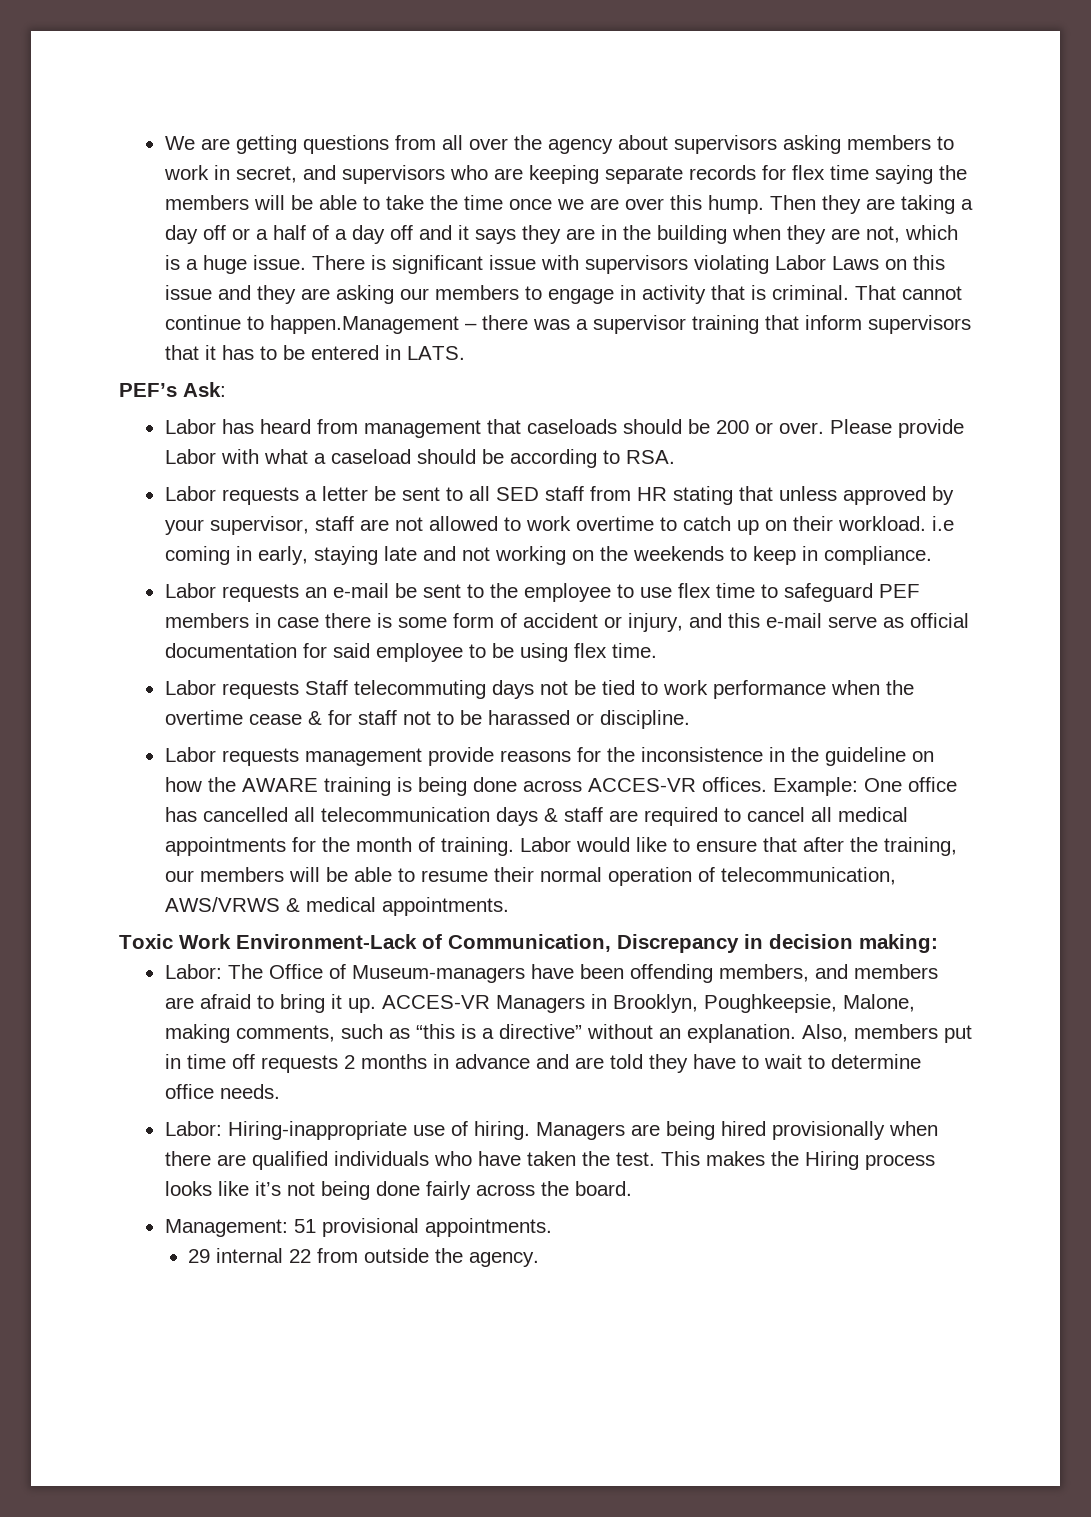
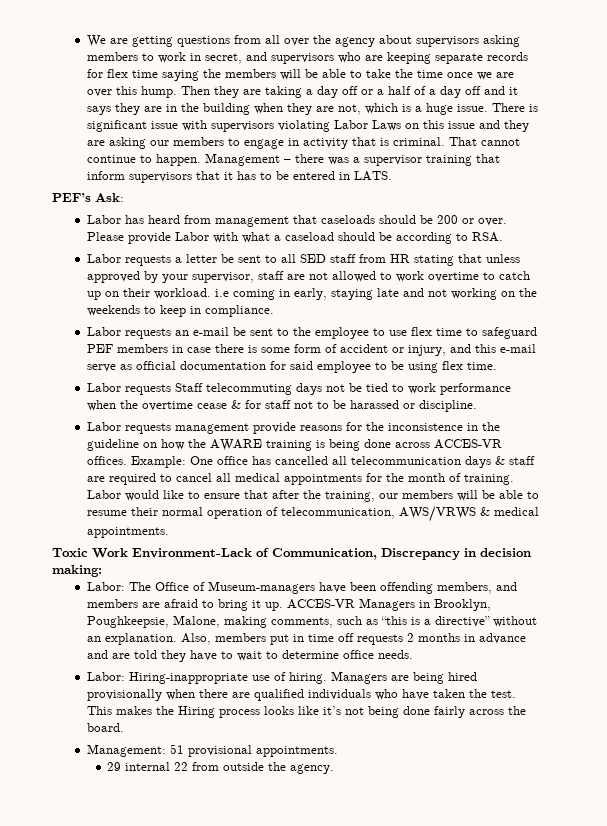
- That cannot continue to happen.Management – there was a supervisor training that inform supervisors that it has to be entered in LATS.
+ That cannot continue to happen. Management – there was a supervisor training that inform supervisors that it has to be entered in LATS.

